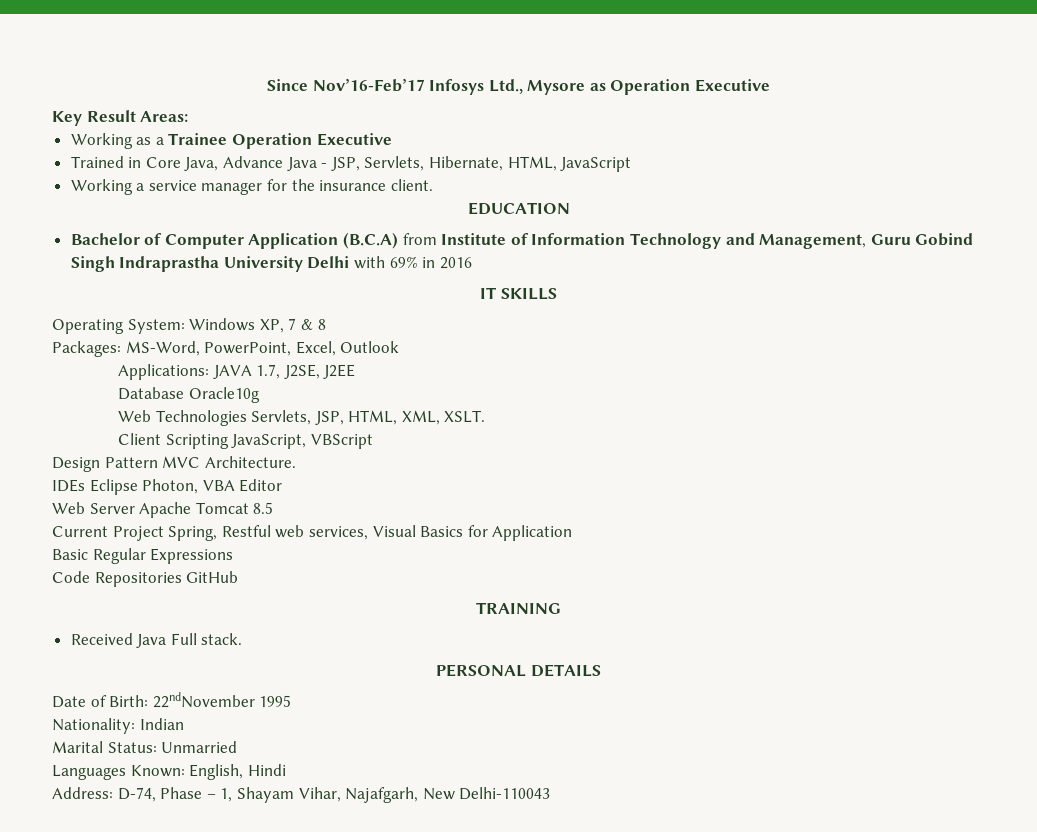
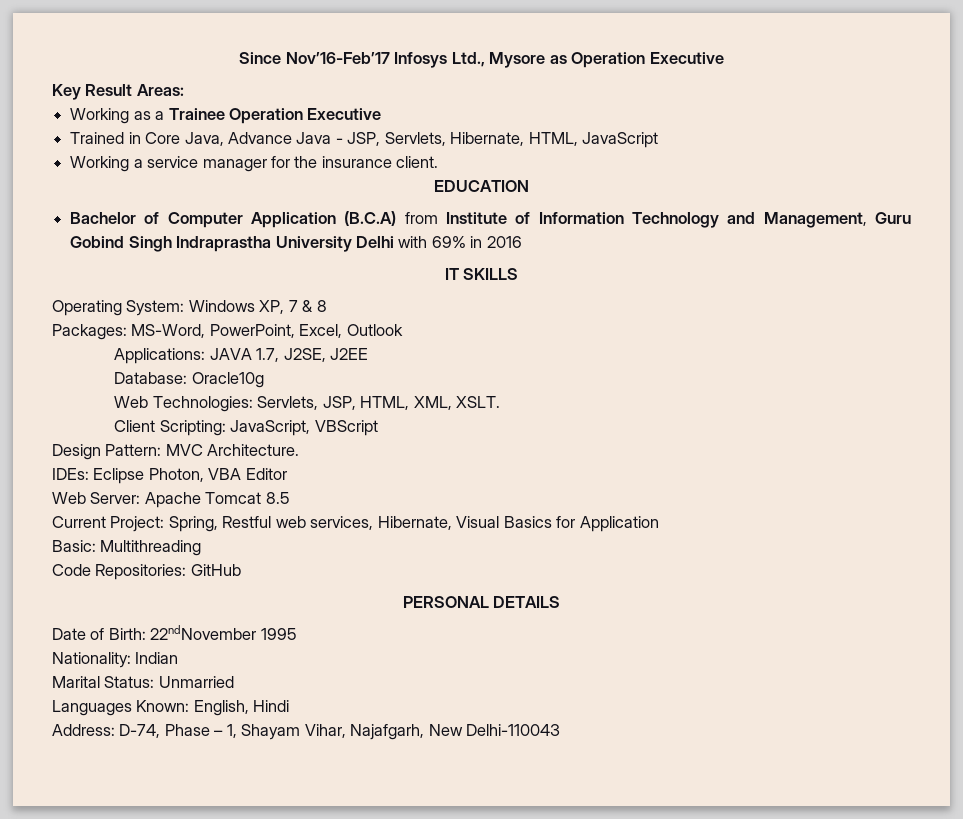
- Database Oracle10g
+ Database: Oracle10g
- Web Technologies Servlets, JSP, HTML, XML, XSLT.
+ Web Technologies: Servlets, JSP, HTML, XML, XSLT.
- Client Scripting JavaScript, VBScript
+ Client Scripting: JavaScript, VBScript
- Design Pattern MVC Architecture.
+ Design Pattern: MVC Architecture.
- IDEs Eclipse Photon, VBA Editor
+ IDEs: Eclipse Photon, VBA Editor
- Web Server Apache Tomcat 8.5
+ Web Server: Apache Tomcat 8.5
- Current Project Spring, Restful web services, Visual Basics for Application
+ Current Project: Spring, Restful web services, Hibernate, Visual Basics for Application
- Basic Regular Expressions
+ Basic: Multithreading
- Code Repositories GitHub
+ Code Repositories: GitHub
- TRAINING
- Received Java Full stack.

